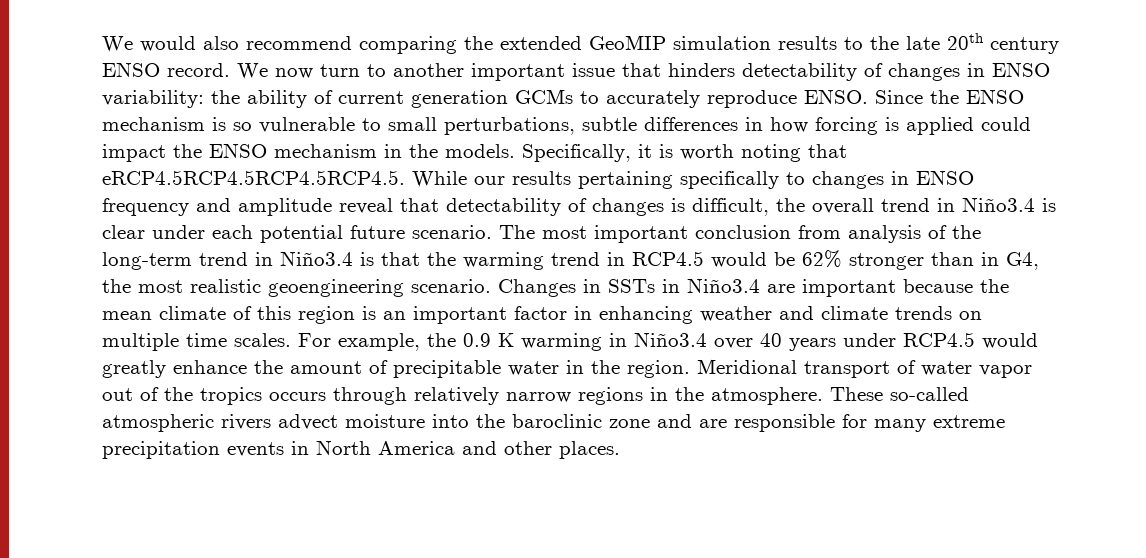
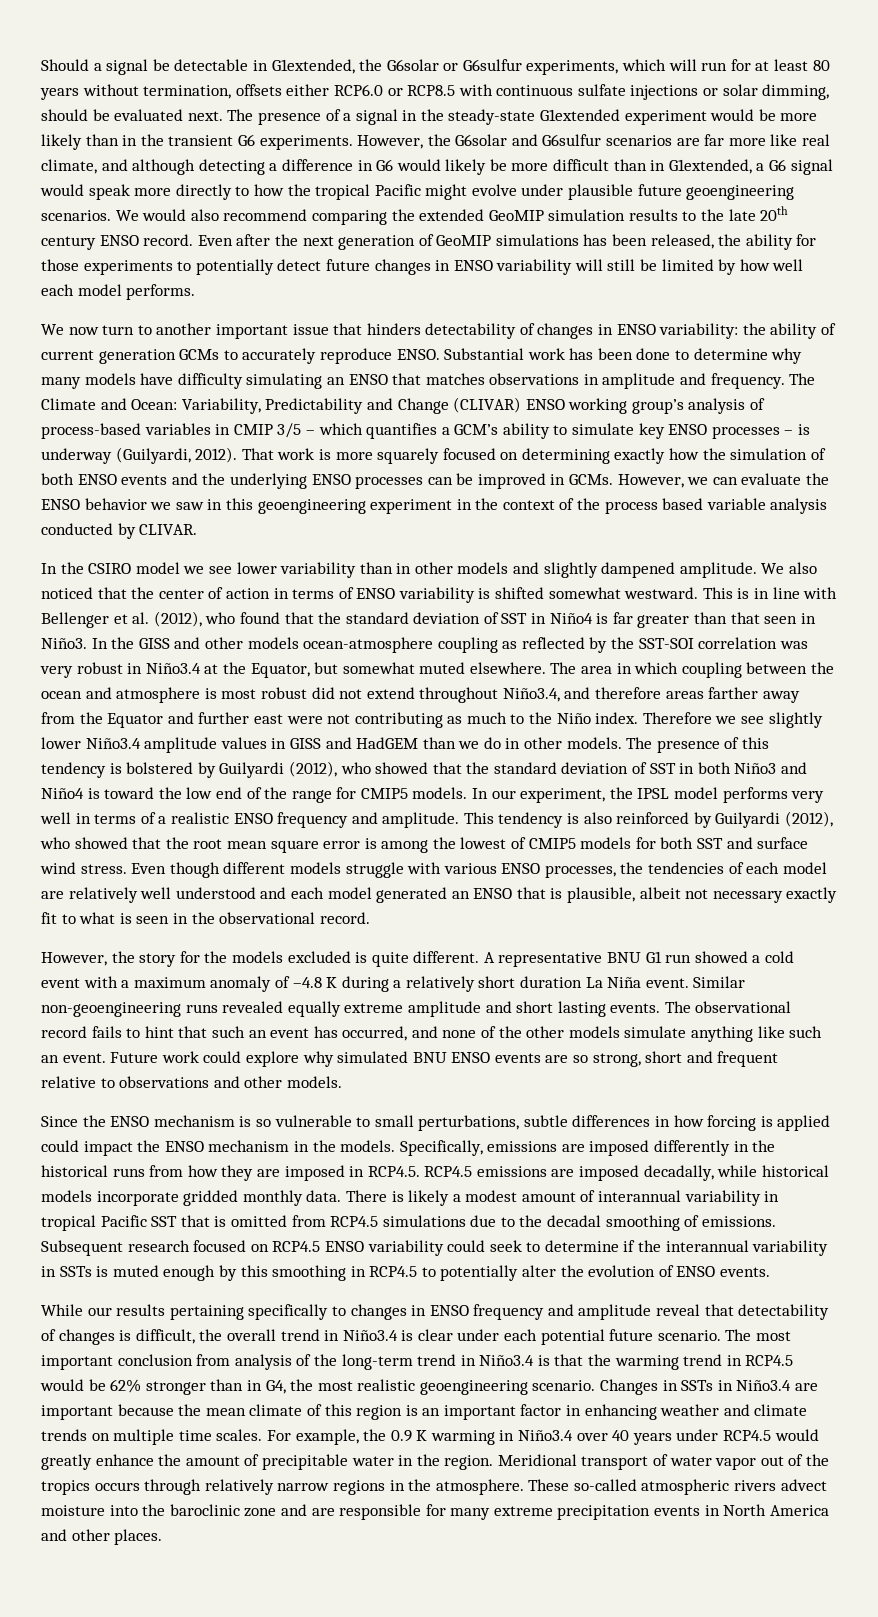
+ Should a signal be detectable in G1extended, the G6solar or G6sulfur experiments, which will run for at least 80 years without termination, offsets either RCP6.0 or RCP8.5 with continuous sulfate injections or solar dimming, should be evaluated next. The presence of a signal in the steady-state G1extended experiment would be more likely than in the transient G6 experiments. However, the G6solar and G6sulfur scenarios are far more like real climate, and although detecting a difference in G6 would likely be more difficult than in G1extended, a G6 signal would speak more directly to how the tropical Pacific might evolve under plausible future geoengineering scenarios.
- We would also recommend comparing the extended GeoMIP simulation results to the late 20th century ENSO record. We now turn to another important issue that hinders detectability of changes in ENSO variability: the ability of current generation GCMs to accurately reproduce ENSO. Since the ENSO mechanism is so vulnerable to small perturbations, subtle differences in how forcing is applied could impact the ENSO mechanism in the models.
+ We would also recommend comparing the extended GeoMIP simulation results to the late 20th century ENSO record. Even after the next generation of GeoMIP simulations has been released, the ability for those experiments to potentially detect future changes in ENSO variability will still be limited by how well each model performs.
+ We now turn to another important issue that hinders detectability of changes in ENSO variability: the ability of current generation GCMs to accurately reproduce ENSO. Substantial work has been done to determine why many models have difficulty simulating an ENSO that matches observations in amplitude and frequency. The Climate and Ocean: Variability, Predictability and Change (CLIVAR) ENSO working group’s analysis of process-based variables in CMIP 3/5 – which quantifies a GCM’s ability to simulate key ENSO processes – is underway (Guilyardi, 2012). That work is more squarely focused on determining exactly how the simulation of both ENSO events and the underlying ENSO processes can be improved in GCMs. However, we can evaluate the ENSO behavior we saw in this geoengineering experiment in the context of the process based variable analysis conducted by CLIVAR.
+ In the CSIRO model we see lower variability than in other models and slightly dampened amplitude. We also noticed that the center of action in terms of ENSO variability is shifted somewhat westward. This is in line with Bellenger et al. (2012), who found that the standard deviation of SST in Niño4 is far greater than that seen in Niño3. In the GISS and other models ocean-atmosphere coupling as reflected by the SST-SOI correlation was very robust in Niño3.4 at the Equator, but somewhat muted elsewhere. The area in which coupling between the ocean and atmosphere is most robust did not extend throughout Niño3.4, and therefore areas farther away from the Equator and further east were not contributing as much to the Niño index. Therefore we see slightly lower Niño3.4 amplitude values in GISS and HadGEM than we do in other models. The presence of this tendency is bolstered by Guilyardi (2012), who showed that the standard deviation of SST in both Niño3 and Niño4 is toward the low end of the range for CMIP5 models. In our experiment, the IPSL model performs very well in terms of a realistic ENSO frequency and amplitude. This tendency is also reinforced by Guilyardi (2012), who showed that the root mean square error is among the lowest of CMIP5 models for both SST and surface wind stress. Even though different models struggle with various ENSO processes, the tendencies of each model are relatively well understood and each model generated an ENSO that is plausible, albeit not necessary exactly fit to what is seen in the observational record.
+ However, the story for the models excluded is quite different. A representative BNU G1 run showed a cold event with a maximum anomaly of –4.8 K during a relatively short duration La Niña event. Similar non-geoengineering runs revealed equally extreme amplitude and short lasting events. The observational record fails to hint that such an event has occurred, and none of the other models simulate anything like such an event. Future work could explore why simulated BNU ENSO events are so strong, short and frequent relative to observations and other models.
+ Since the ENSO mechanism is so vulnerable to small perturbations, subtle differences in how forcing is applied could impact the ENSO mechanism in the models.
- Specifically, it is worth noting that eRCP4.5RCP4.5RCP4.5RCP4.5. While our results pertaining specifically to changes in ENSO frequency and amplitude reveal that detectability of changes is difficult, the overall trend in Niño3.4 is clear under each potential future scenario.
+ Specifically, emissions are imposed differently in the historical runs from how they are imposed in RCP4.5. RCP4.5 emissions are imposed decadally, while historical models incorporate gridded monthly data. There is likely a modest amount of interannual variability in tropical Pacific SST that is omitted from RCP4.5 simulations due to the decadal smoothing of emissions. Subsequent research focused on RCP4.5 ENSO variability could seek to determine if the interannual variability in SSTs is muted enough by this smoothing in RCP4.5 to potentially alter the evolution of ENSO events.
+ While our results pertaining specifically to changes in ENSO frequency and amplitude reveal that detectability of changes is difficult, the overall trend in Niño3.4 is clear under each potential future scenario.

